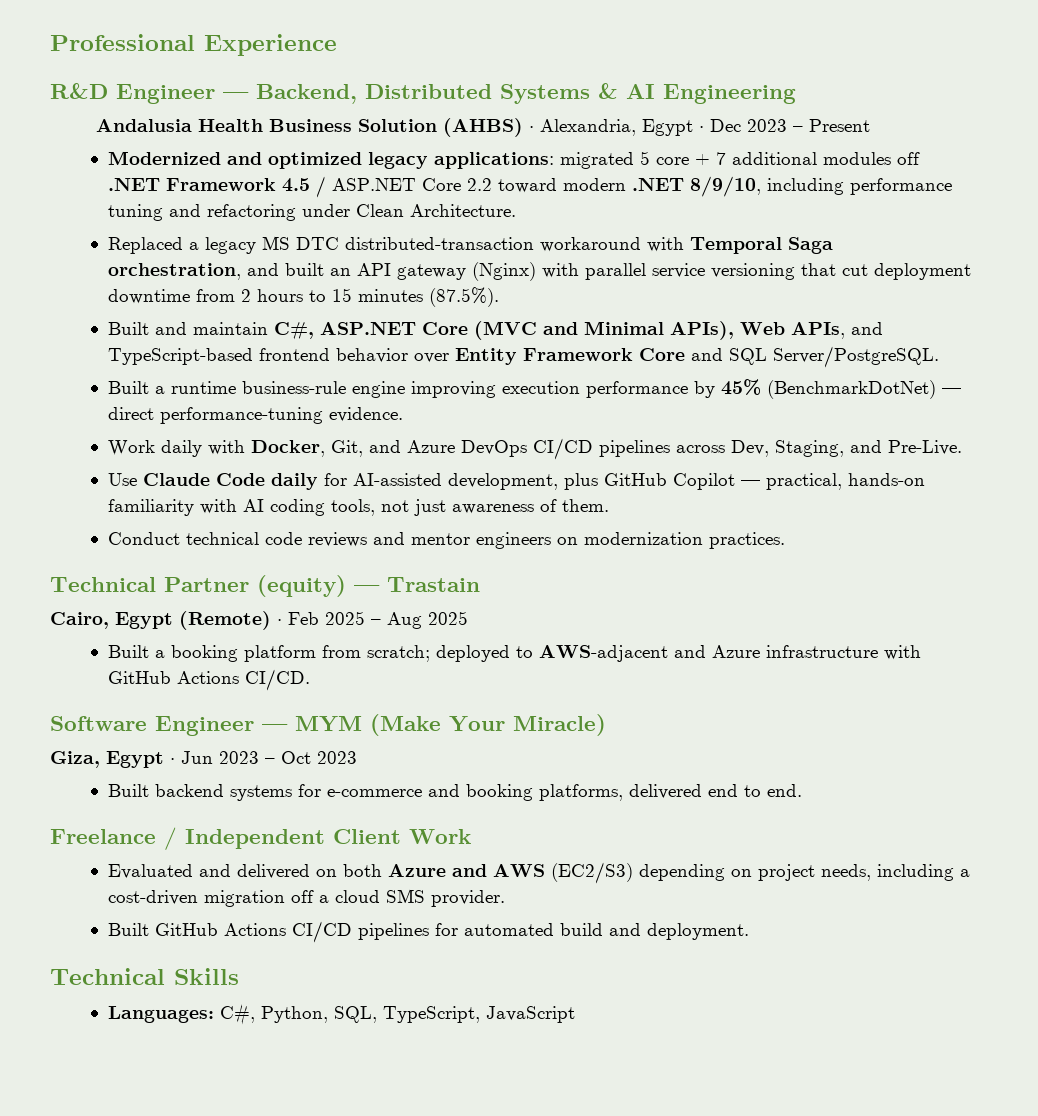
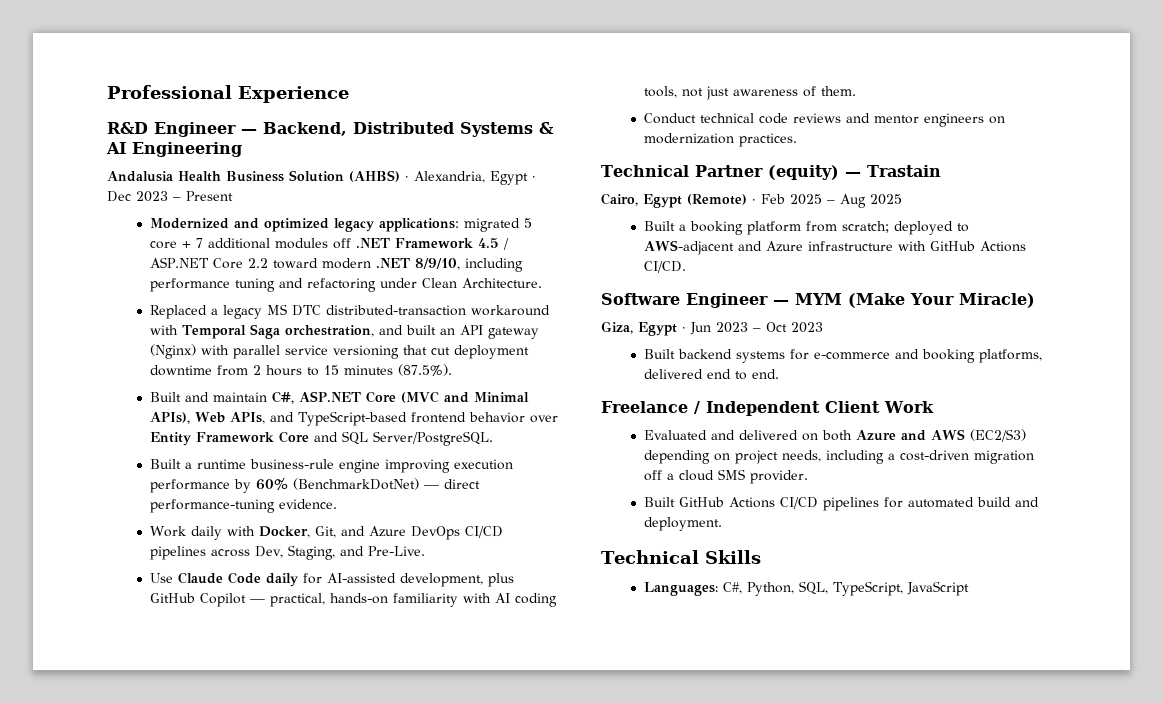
- Built a runtime business-rule engine improving execution performance by 45% (BenchmarkDotNet) — direct performance-tuning evidence.
+ Built a runtime business-rule engine improving execution performance by 60% (BenchmarkDotNet) — direct performance-tuning evidence.

